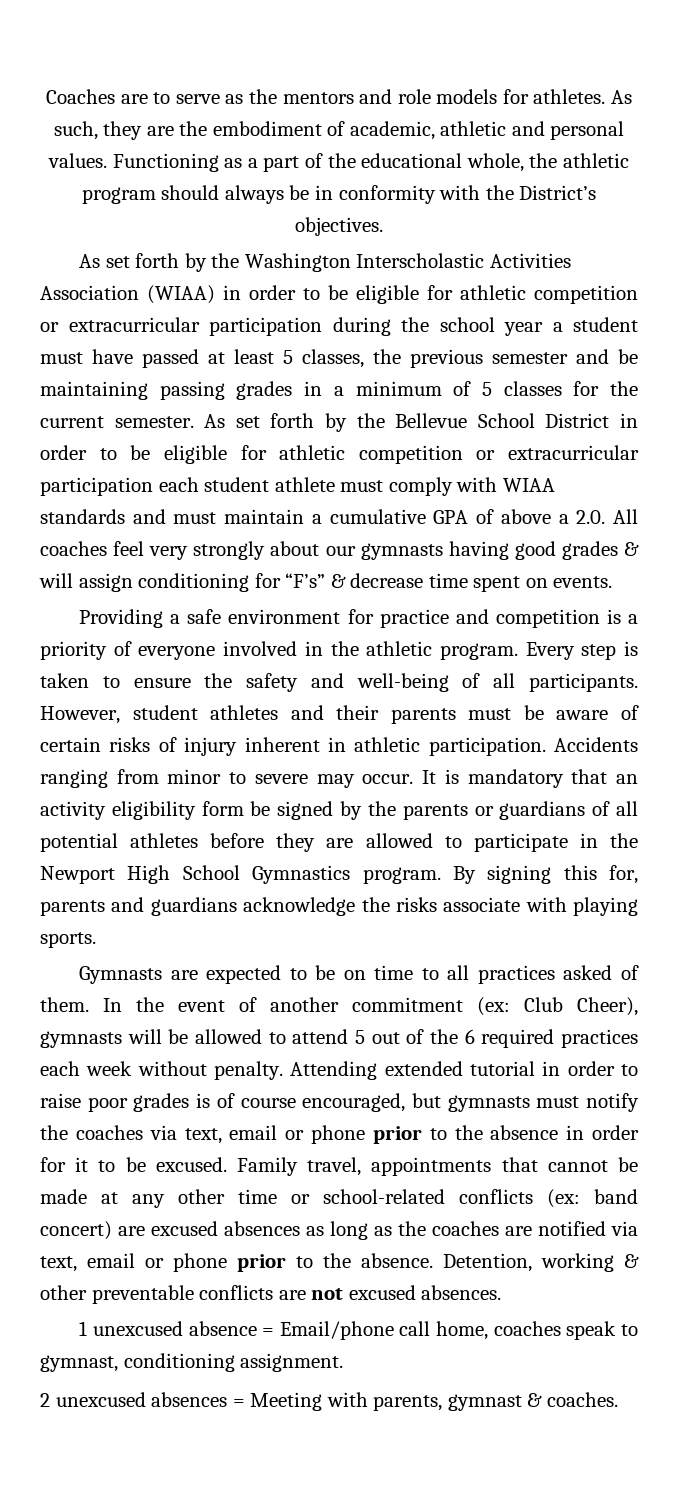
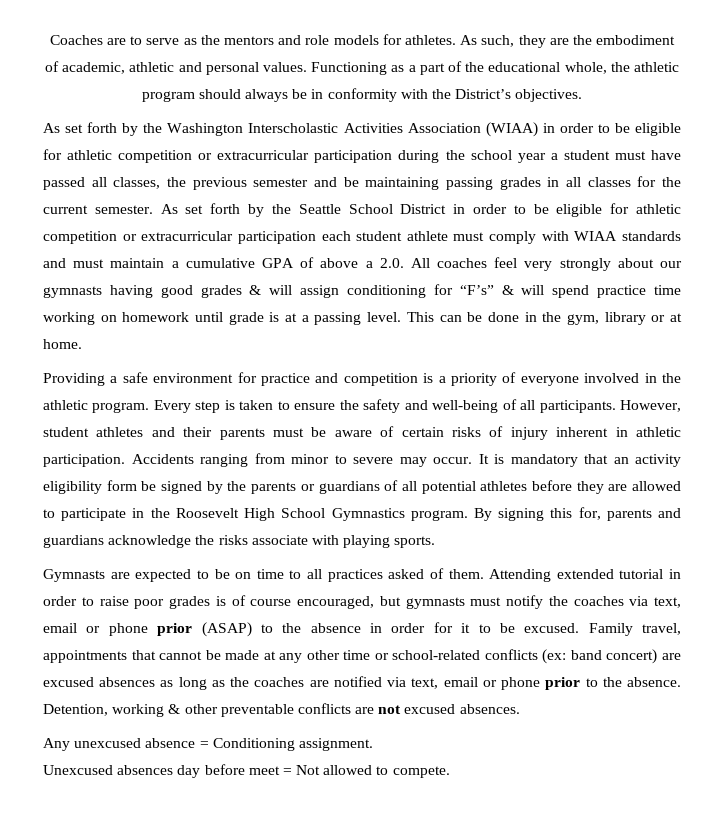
- As set forth by the Washington Interscholastic Activities Association (WIAA) in order to be eligible for athletic competition or extracurricular participation during the school year a student must have passed at least 5 classes, the previous semester and be maintaining passing grades in a minimum of 5 classes for the current semester.
+ As set forth by the Washington Interscholastic Activities Association (WIAA) in order to be eligible for athletic competition or extracurricular participation during the school year a student must have passed all classes, the previous semester and be maintaining passing grades in all classes for the current semester.
- As set forth by the Bellevue School District in order to be eligible for athletic competition or extracurricular participation each student athlete must comply with WIAA standards and must maintain a cumulative GPA of above a 2.0. All coaches feel very strongly about our gymnasts having good grades & will assign conditioning for “F’s” & decrease time spent on events.
+ As set forth by the Seattle School District in order to be eligible for athletic competition or extracurricular participation each student athlete must comply with WIAA standards and must maintain a cumulative GPA of above a 2.0. All coaches feel very strongly about our gymnasts having good grades & will assign conditioning for “F’s” & will spend practice time working on homework until grade is at a passing level. This can be done in the gym, library or at home.
- It is mandatory that an activity eligibility form be signed by the parents or guardians of all potential athletes before they are allowed to participate in the Newport High School Gymnastics program.
+ It is mandatory that an activity eligibility form be signed by the parents or guardians of all potential athletes before they are allowed to participate in the Roosevelt High School Gymnastics program.
- In the event of another commitment (ex: Club Cheer), gymnasts will be allowed to attend 5 out of the 6 required practices each week without penalty.
- Attending extended tutorial in order to raise poor grades is of course encouraged, but gymnasts must notify the coaches via text, email or phone prior to the absence in order for it to be excused.
+ Attending extended tutorial in order to raise poor grades is of course encouraged, but gymnasts must notify the coaches via text, email or phone prior (ASAP) to the absence in order for it to be excused.
- 1 unexcused absence = Email/phone call home, coaches speak to gymnast, conditioning assignment.
- 2 unexcused absences = Meeting with parents, gymnast & coaches.
+ Any unexcused absence = Conditioning assignment.
+ Unexcused absences day before meet = Not allowed to compete.

